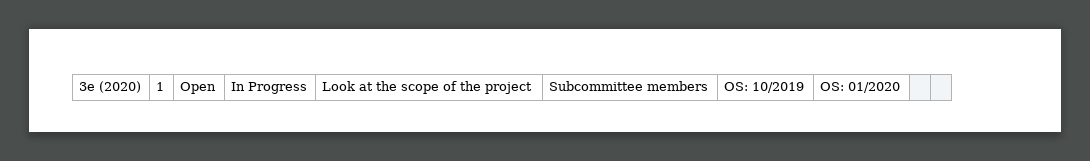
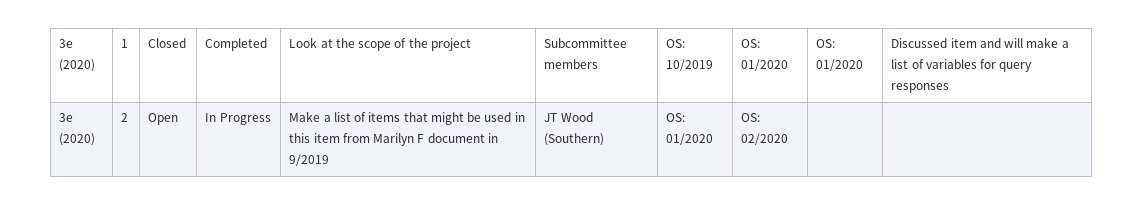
- 3e (2020) | 1 | Open | In Progress | Look at the scope of the project | Subcommittee members | OS: 10/2019 | OS: 01/2020 | |
+ 3e (2020) | 1 | Closed | Completed | Look at the scope of the project | Subcommittee members | OS: 10/2019 | OS: 01/2020 | OS: 01/2020 | Discussed item and will make a list of variables for query responses
+ 3e (2020) | 2 | Open | In Progress | Make a list of items that might be used in this item from Marilyn F document in 9/2019 | JT Wood (Southern) | OS: 01/2020 | OS: 02/2020 | |

